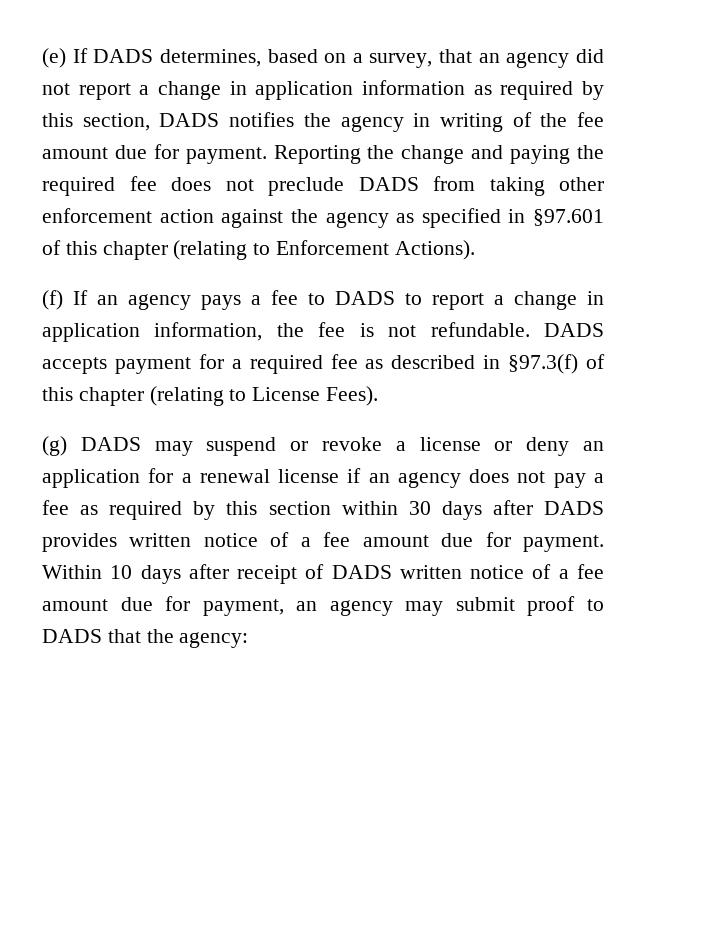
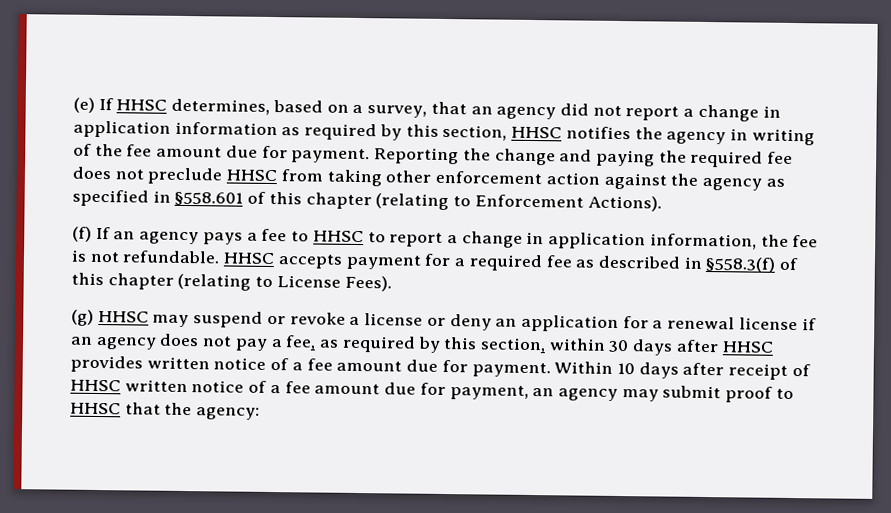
- (e) If DADS determines, based on a survey, that an agency did not report a change in application information as required by this section, DADS notifies the agency in writing of the fee amount due for payment.
+ (e) If HHSC determines, based on a survey, that an agency did not report a change in application information as required by this section, HHSC notifies the agency in writing of the fee amount due for payment.
- Reporting the change and paying the required fee does not preclude DADS from taking other enforcement action against the agency as specified in §97.601 of this chapter (relating to Enforcement Actions).
+ Reporting the change and paying the required fee does not preclude HHSC from taking other enforcement action against the agency as specified in §558.601 of this chapter (relating to Enforcement Actions).
- (f) If an agency pays a fee to DADS to report a change in application information, the fee is not refundable.
+ (f) If an agency pays a fee to HHSC to report a change in application information, the fee is not refundable.
- DADS accepts payment for a required fee as described in §97.3(f) of this chapter (relating to License Fees).
+ HHSC accepts payment for a required fee as described in §558.3(f) of this chapter (relating to License Fees).
- (g) DADS may suspend or revoke a license or deny an application for a renewal license if an agency does not pay a fee as required by this section within 30 days after DADS provides written notice of a fee amount due for payment.
+ (g) HHSC may suspend or revoke a license or deny an application for a renewal license if an agency does not pay a fee, as required by this section, within 30 days after HHSC provides written notice of a fee amount due for payment.
- Within 10 days after receipt of DADS written notice of a fee amount due for payment, an agency may submit proof to DADS that the agency:
+ Within 10 days after receipt of HHSC written notice of a fee amount due for payment, an agency may submit proof to HHSC that the agency:

